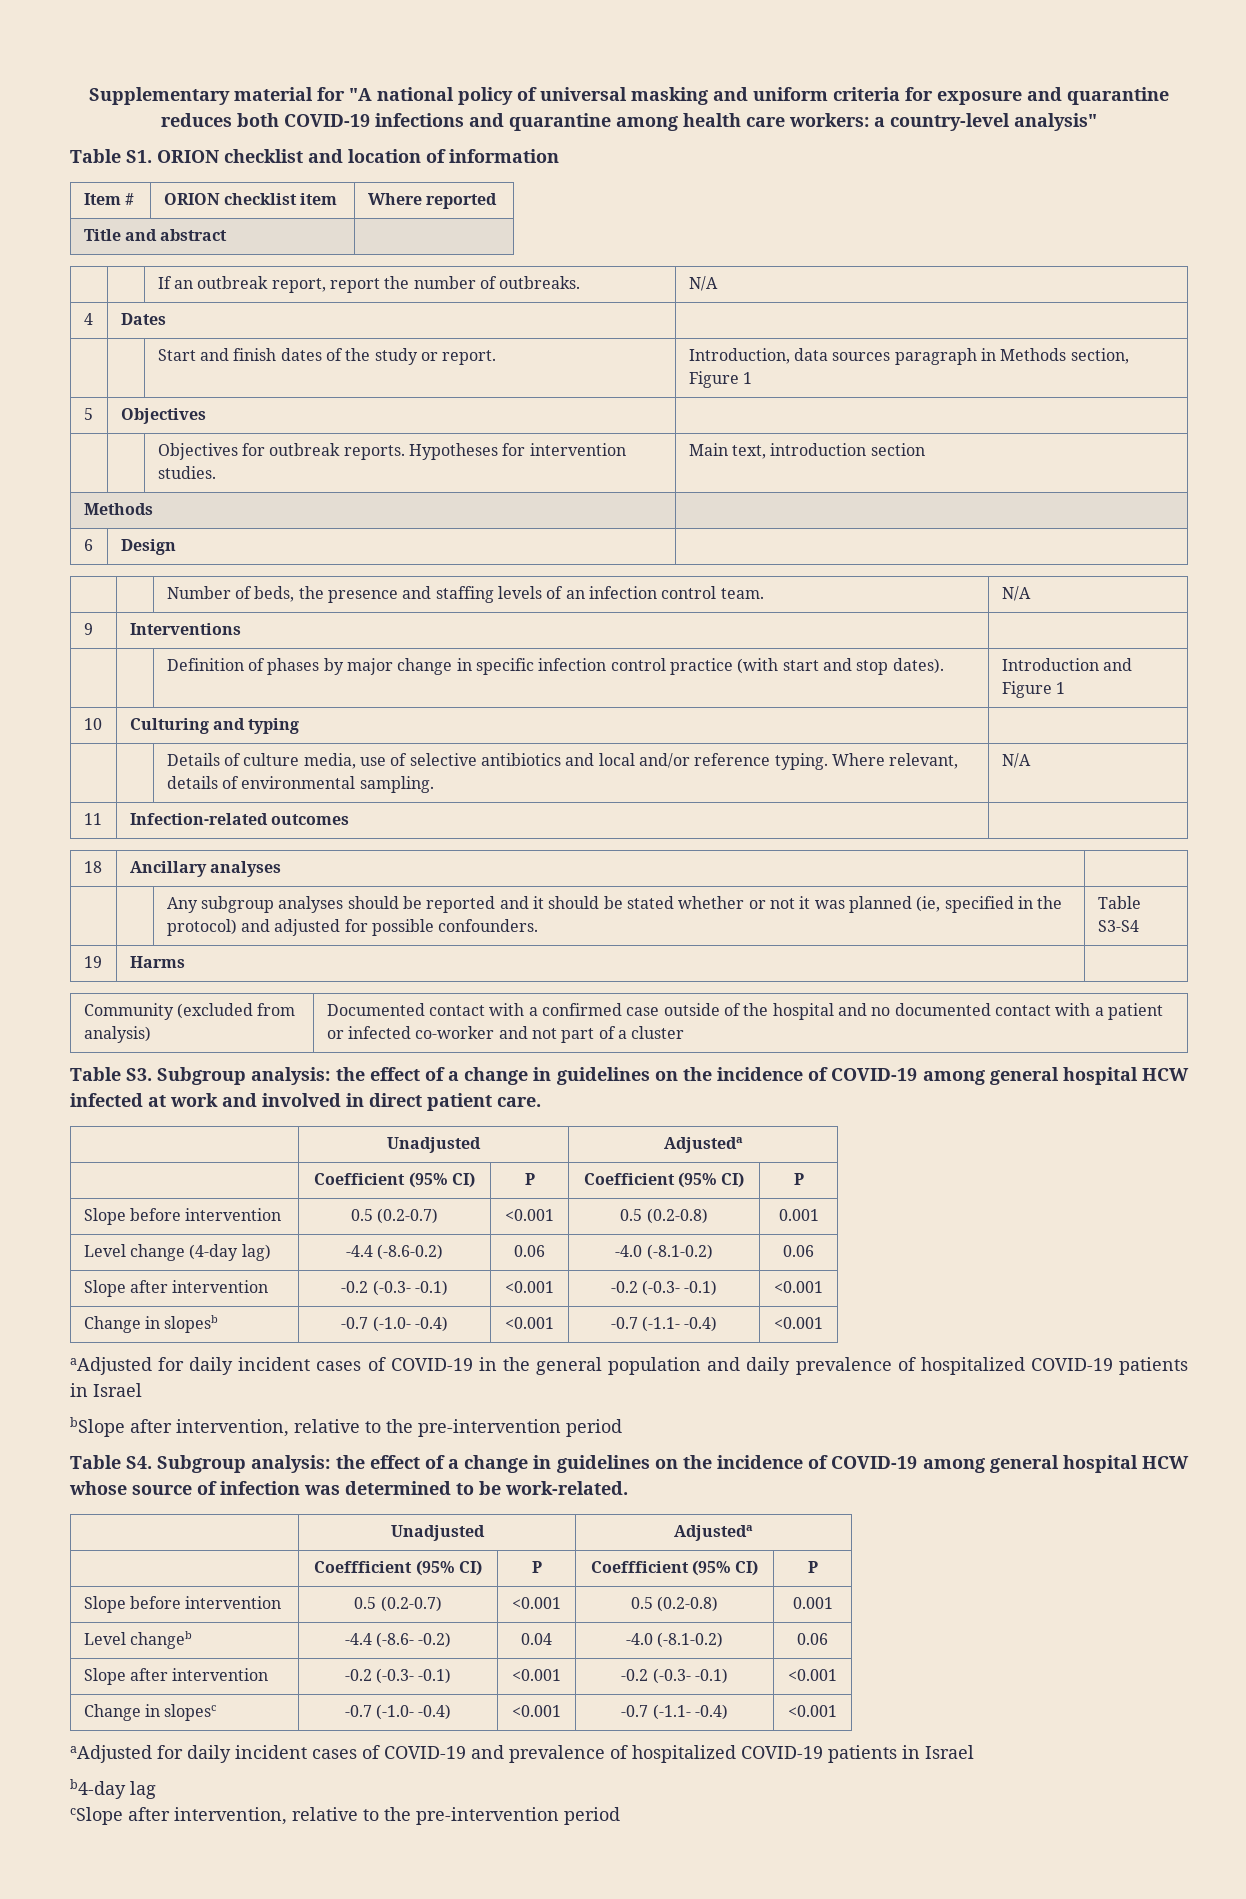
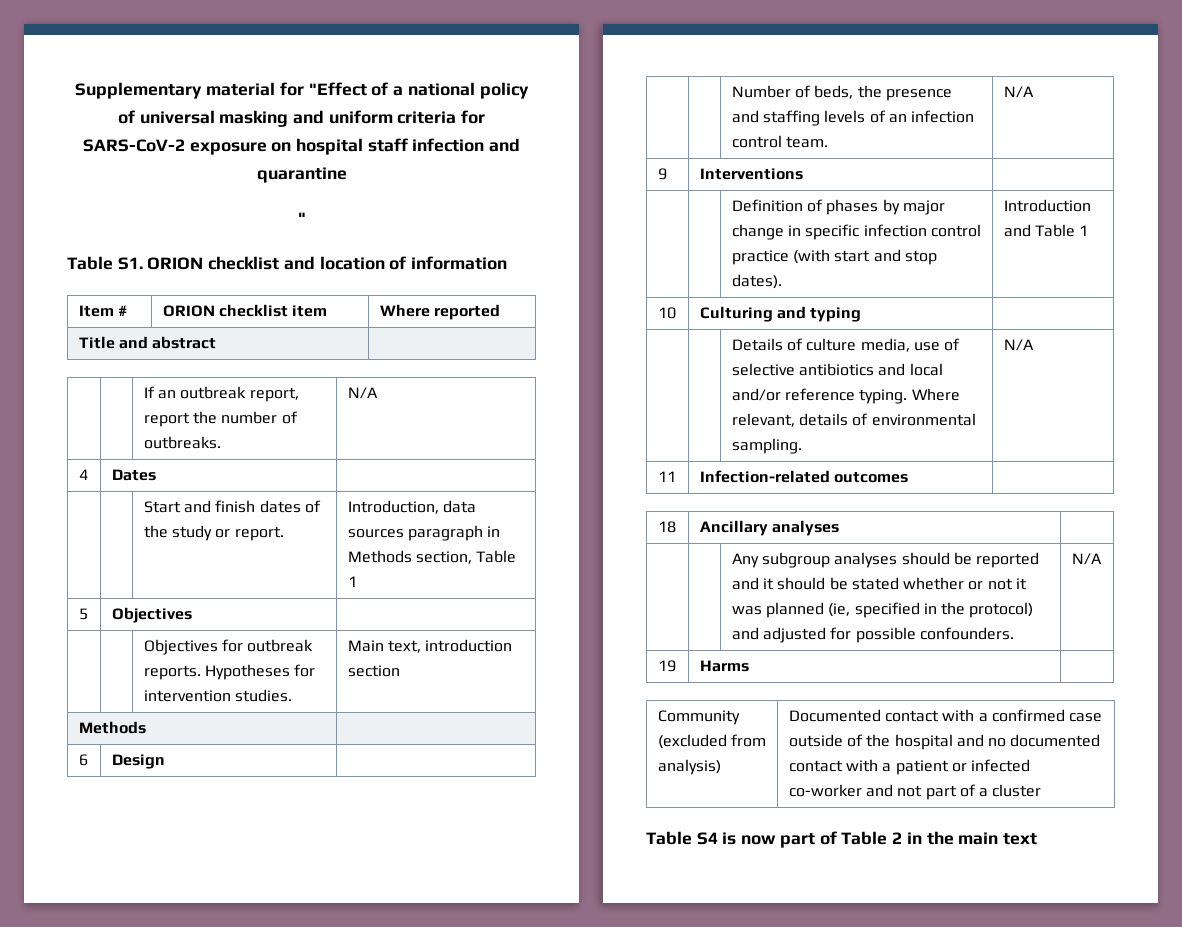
- Supplementary material for "A national policy of universal masking and uniform criteria for exposure and quarantine reduces both COVID-19 infections and quarantine among health care workers: a country-level analysis"
+ Supplementary material for "Effect of a national policy of universal masking and uniform criteria for SARS-CoV-2 exposure on hospital staff infection and quarantine
+ "
- | | Start and finish dates of the study or report. | Introduction, data sources paragraph in Methods section, Figure 1
+ | | Start and finish dates of the study or report. | Introduction, data sources paragraph in Methods section, Table 1
- | | Definition of phases by major change in specific infection control practice (with start and stop dates). | Introduction and Figure 1
+ | | Definition of phases by major change in specific infection control practice (with start and stop dates). | Introduction and Table 1
- | | Any subgroup analyses should be reported and it should be stated whether or not it was planned (ie, specified in the protocol) and adjusted for possible confounders. | Table S3-S4
+ | | Any subgroup analyses should be reported and it should be stated whether or not it was planned (ie, specified in the protocol) and adjusted for possible confounders. | N/A
- Table S3. Subgroup analysis: the effect of a change in guidelines on the incidence of COVID-19 among general hospital HCW infected at work and involved in direct patient care.
- | Unadjusted | Adjusteda
- | Coefficient (95% CI) | P | Coefficient (95% CI) | P
- Slope before intervention | 0.5 (0.2-0.7) | <0.001 | 0.5 (0.2-0.8) | 0.001
- Level change (4-day lag) | -4.4 (-8.6-0.2) | 0.06 | -4.0 (-8.1-0.2) | 0.06
- Slope after intervention | -0.2 (-0.3- -0.1) | <0.001 | -0.2 (-0.3- -0.1) | <0.001
- Change in slopesb | -0.7 (-1.0- -0.4) | <0.001 | -0.7 (-1.1- -0.4) | <0.001
- aAdjusted for daily incident cases of COVID-19 in the general population and daily prevalence of hospitalized COVID-19 patients in Israel
- bSlope after intervention, relative to the pre-intervention period
- Table S4. Subgroup analysis: the effect of a change in guidelines on the incidence of COVID-19 among general hospital HCW whose source of infection was determined to be work-related.
- | Unadjusted | Adjusteda
- | Coeffficient (95% CI) | P | Coeffficient (95% CI) | P
- Slope before intervention | 0.5 (0.2-0.7) | <0.001 | 0.5 (0.2-0.8) | 0.001
- Level changeb | -4.4 (-8.6- -0.2) | 0.04 | -4.0 (-8.1-0.2) | 0.06
- Slope after intervention | -0.2 (-0.3- -0.1) | <0.001 | -0.2 (-0.3- -0.1) | <0.001
- Change in slopesc | -0.7 (-1.0- -0.4) | <0.001 | -0.7 (-1.1- -0.4) | <0.001
- aAdjusted for daily incident cases of COVID-19 and prevalence of hospitalized COVID-19 patients in Israel
- b4-day lag
- cSlope after intervention, relative to the pre-intervention period
+ Table S4 is now part of Table 2 in the main text

